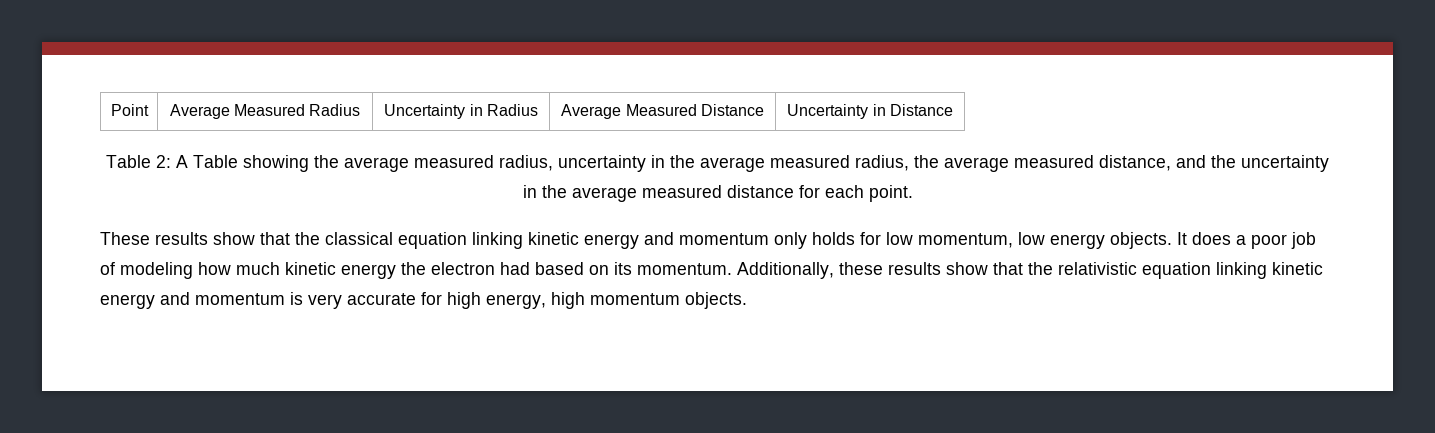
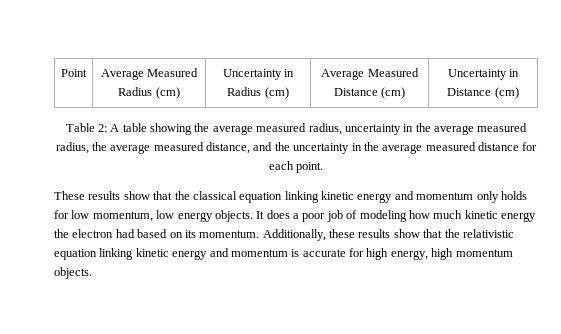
- Point | Average Measured Radius | Uncertainty in Radius | Average Measured Distance | Uncertainty in Distance
+ Point | Average Measured Radius (cm) | Uncertainty in Radius (cm) | Average Measured Distance (cm) | Uncertainty in Distance (cm)
- Table 2: A Table showing the average measured radius, uncertainty in the average measured radius, the average measured distance, and the uncertainty in the average measured distance for each point.
+ Table 2: A table showing the average measured radius, uncertainty in the average measured radius, the average measured distance, and the uncertainty in the average measured distance for each point.
- Additionally, these results show that the relativistic equation linking kinetic energy and momentum is very accurate for high energy, high momentum objects.
+ Additionally, these results show that the relativistic equation linking kinetic energy and momentum is accurate for high energy, high momentum objects.

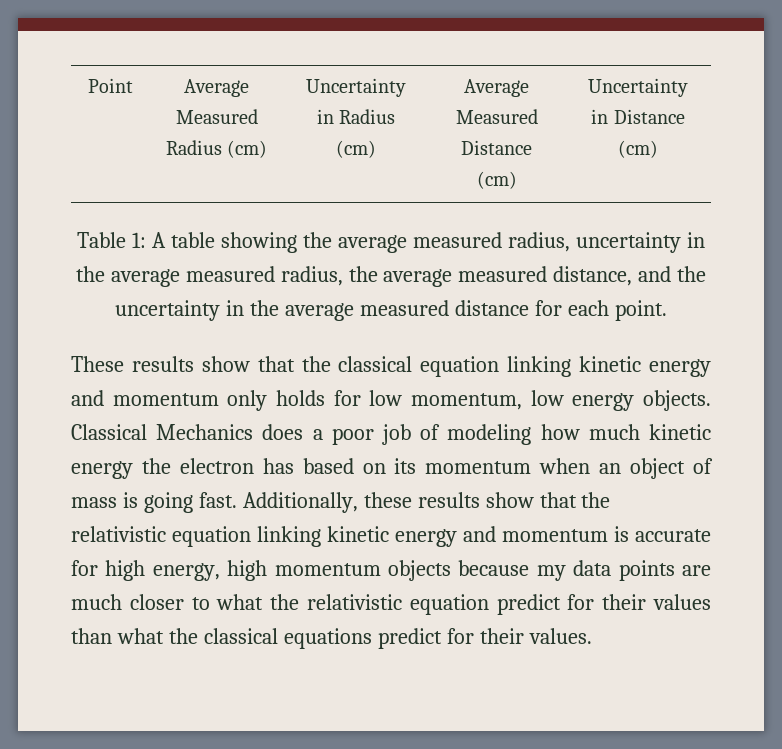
- Table 2: A table showing the average measured radius, uncertainty in the average measured radius, the average measured distance, and the uncertainty in the average measured distance for each point.
+ Table 1: A table showing the average measured radius, uncertainty in the average measured radius, the average measured distance, and the uncertainty in the average measured distance for each point.
- It does a poor job of modeling how much kinetic energy the electron had based on its momentum.
+ Classical Mechanics does a poor job of modeling how much kinetic energy the electron has based on its momentum when an object of mass is going fast.
- Additionally, these results show that the relativistic equation linking kinetic energy and momentum is accurate for high energy, high momentum objects.
+ Additionally, these results show that the relativistic equation linking kinetic energy and momentum is accurate for high energy, high momentum objects because my data points are much closer to what the relativistic equation predict for their values than what the classical equations predict for their values.

